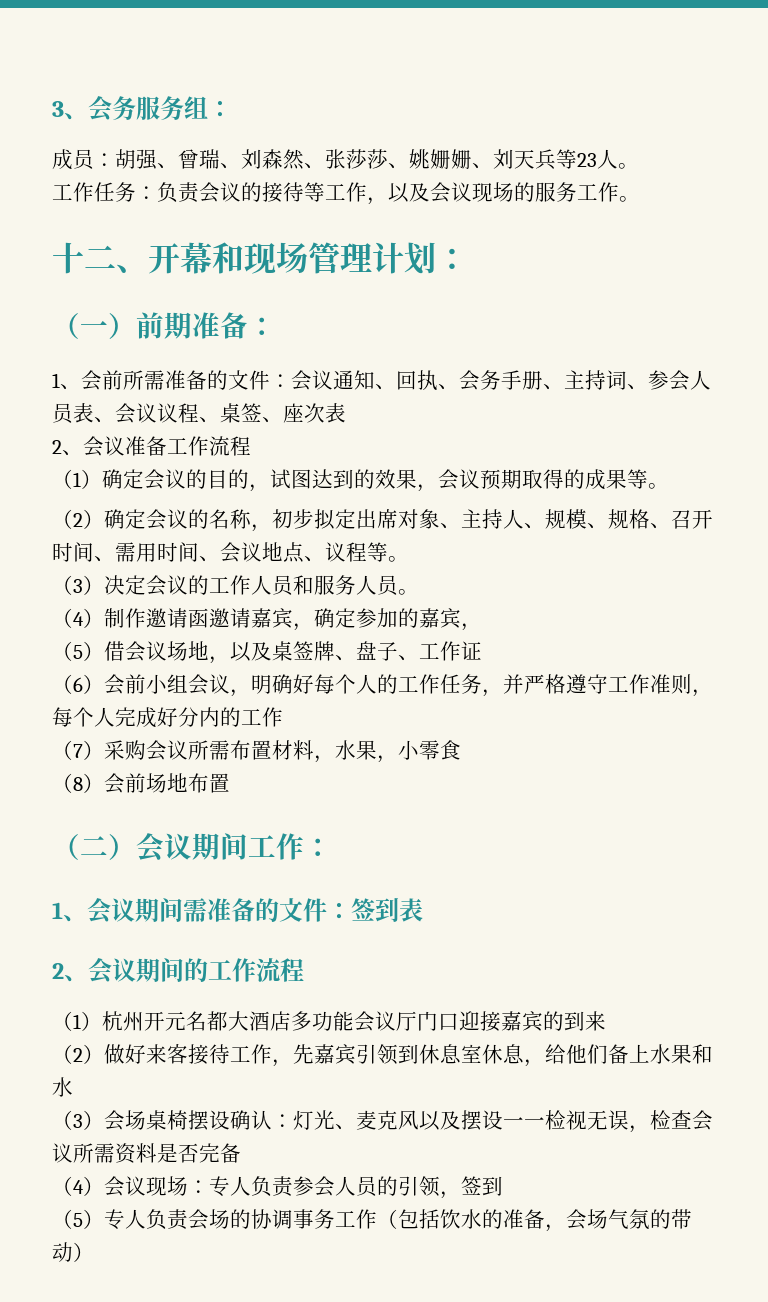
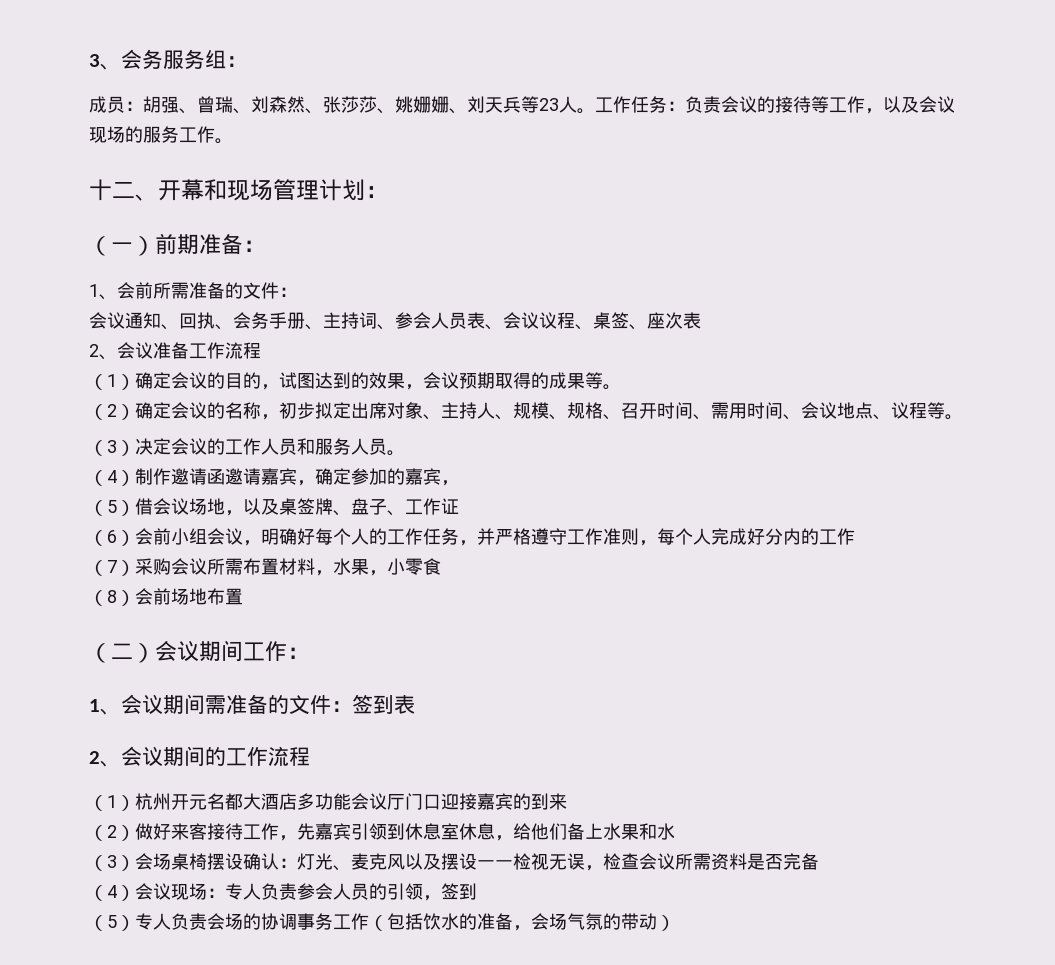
- 成员：胡强、曾瑞、刘森然、张莎莎、姚姗姗、刘天兵等23人。
- 工作任务：负责会议的接待等工作，以及会议现场的服务工作。
+ 成员：胡强、曾瑞、刘森然、张莎莎、姚姗姗、刘天兵等23人。工作任务：负责会议的接待等工作，以及会议现场的服务工作。
- 1、会前所需准备的文件：会议通知、回执、会务手册、主持词、参会人员表、会议议程、桌签、座次表
+ 1、会前所需准备的文件：
+ 会议通知、回执、会务手册、主持词、参会人员表、会议议程、桌签、座次表

